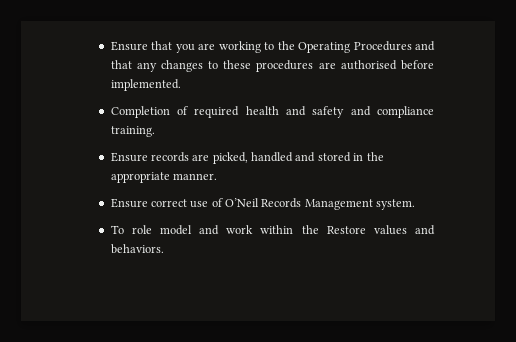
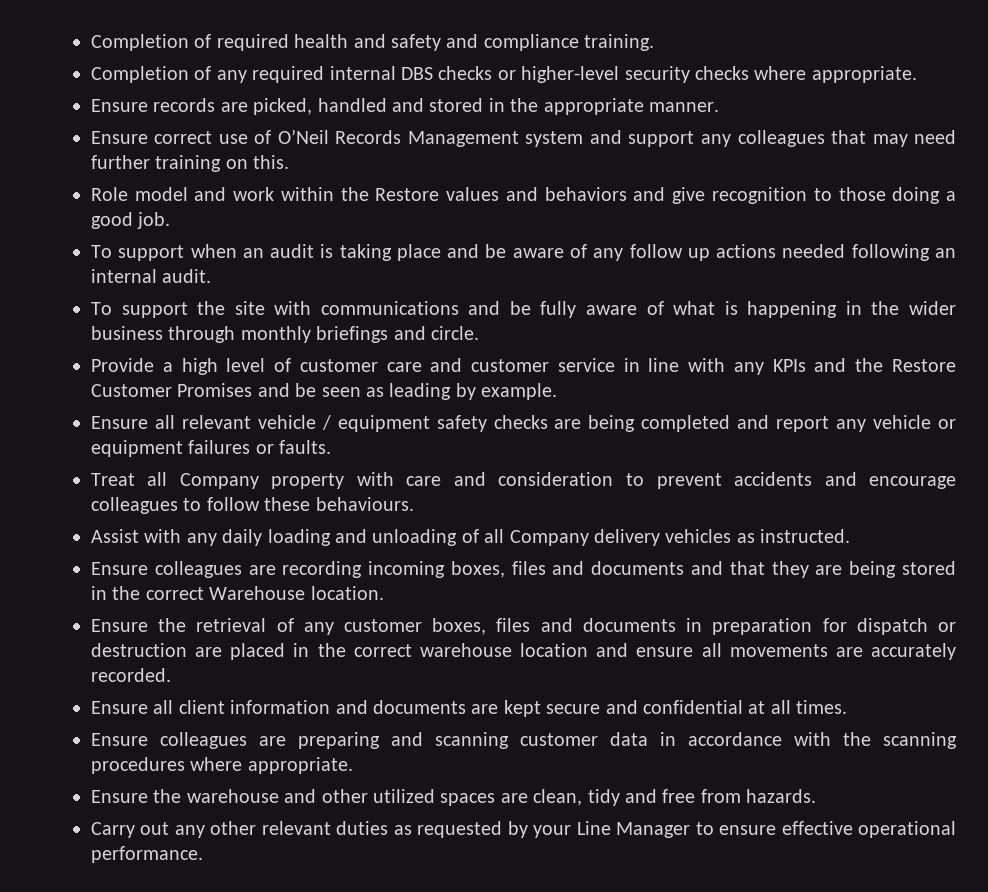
- Ensure that you are working to the Operating Procedures and that any changes to these procedures are authorised before implemented.
+ Completion of any required internal DBS checks or higher-level security checks where appropriate.
- Ensure correct use of O’Neil Records Management system.
- To role model and work within the Restore values and behaviors.
+ Ensure correct use of O’Neil Records Management system and support any colleagues that may need further training on this.
+ Role model and work within the Restore values and behaviors and give recognition to those doing a good job.
+ To support when an audit is taking place and be aware of any follow up actions needed following an internal audit.
+ To support the site with communications and be fully aware of what is happening in the wider business through monthly briefings and circle.
+ Provide a high level of customer care and customer service in line with any KPIs and the Restore Customer Promises and be seen as leading by example.
+ Ensure all relevant vehicle / equipment safety checks are being completed and report any vehicle or equipment failures or faults.
+ Treat all Company property with care and consideration to prevent accidents and encourage colleagues to follow these behaviours.
+ Assist with any daily loading and unloading of all Company delivery vehicles as instructed.
+ Ensure colleagues are recording incoming boxes, files and documents and that they are being stored in the correct Warehouse location.
+ Ensure the retrieval of any customer boxes, files and documents in preparation for dispatch or destruction are placed in the correct warehouse location and ensure all movements are accurately recorded.
+ Ensure all client information and documents are kept secure and confidential at all times.
+ Ensure colleagues are preparing and scanning customer data in accordance with the scanning procedures where appropriate.
+ Ensure the warehouse and other utilized spaces are clean, tidy and free from hazards.
+ Carry out any other relevant duties as requested by your Line Manager to ensure effective operational performance.

